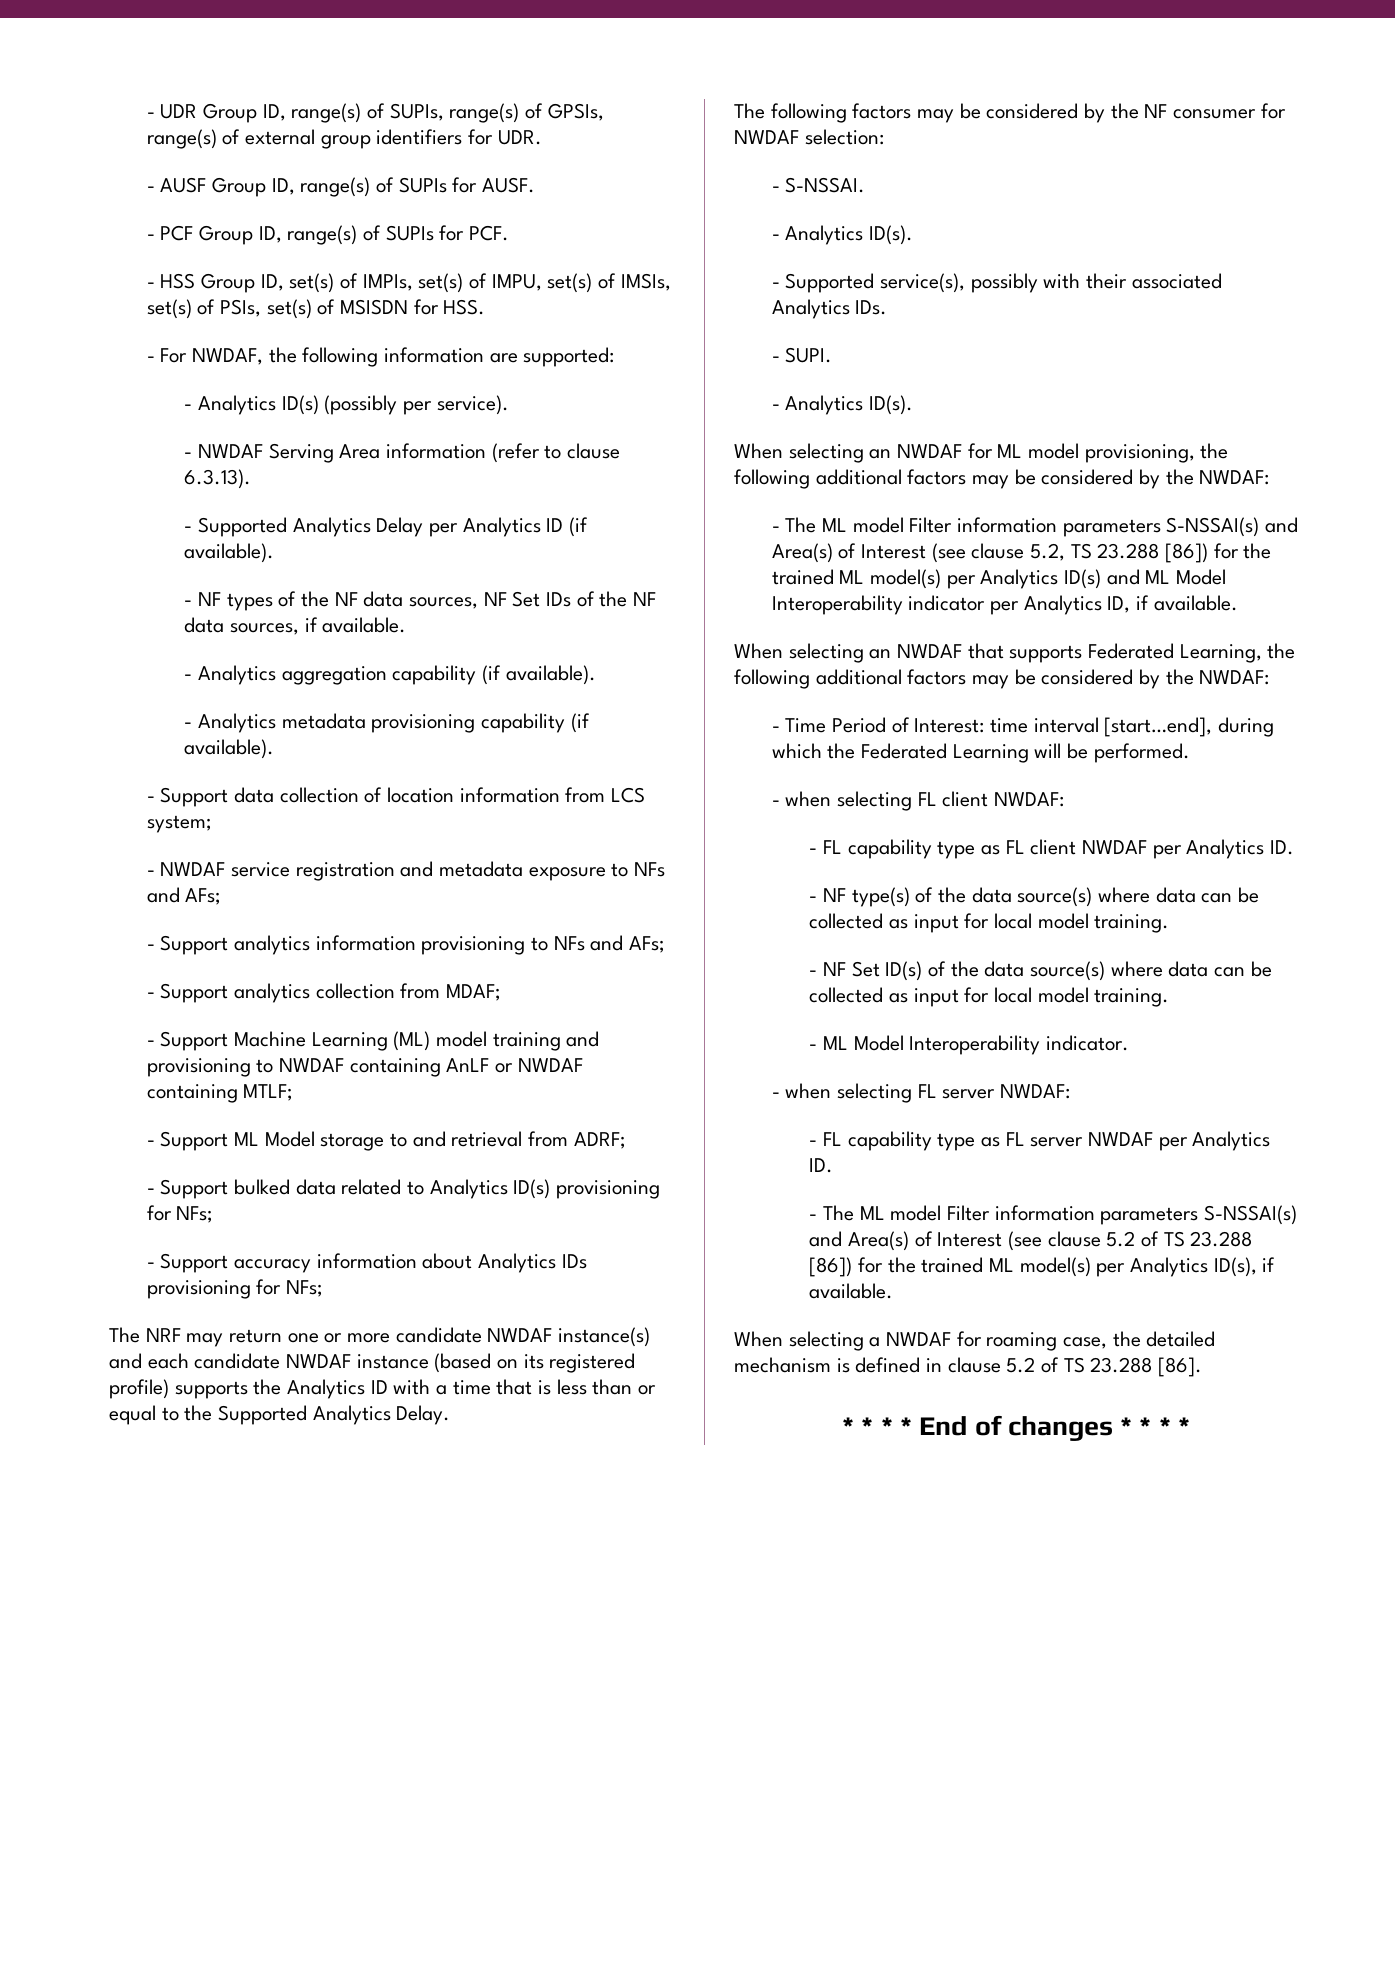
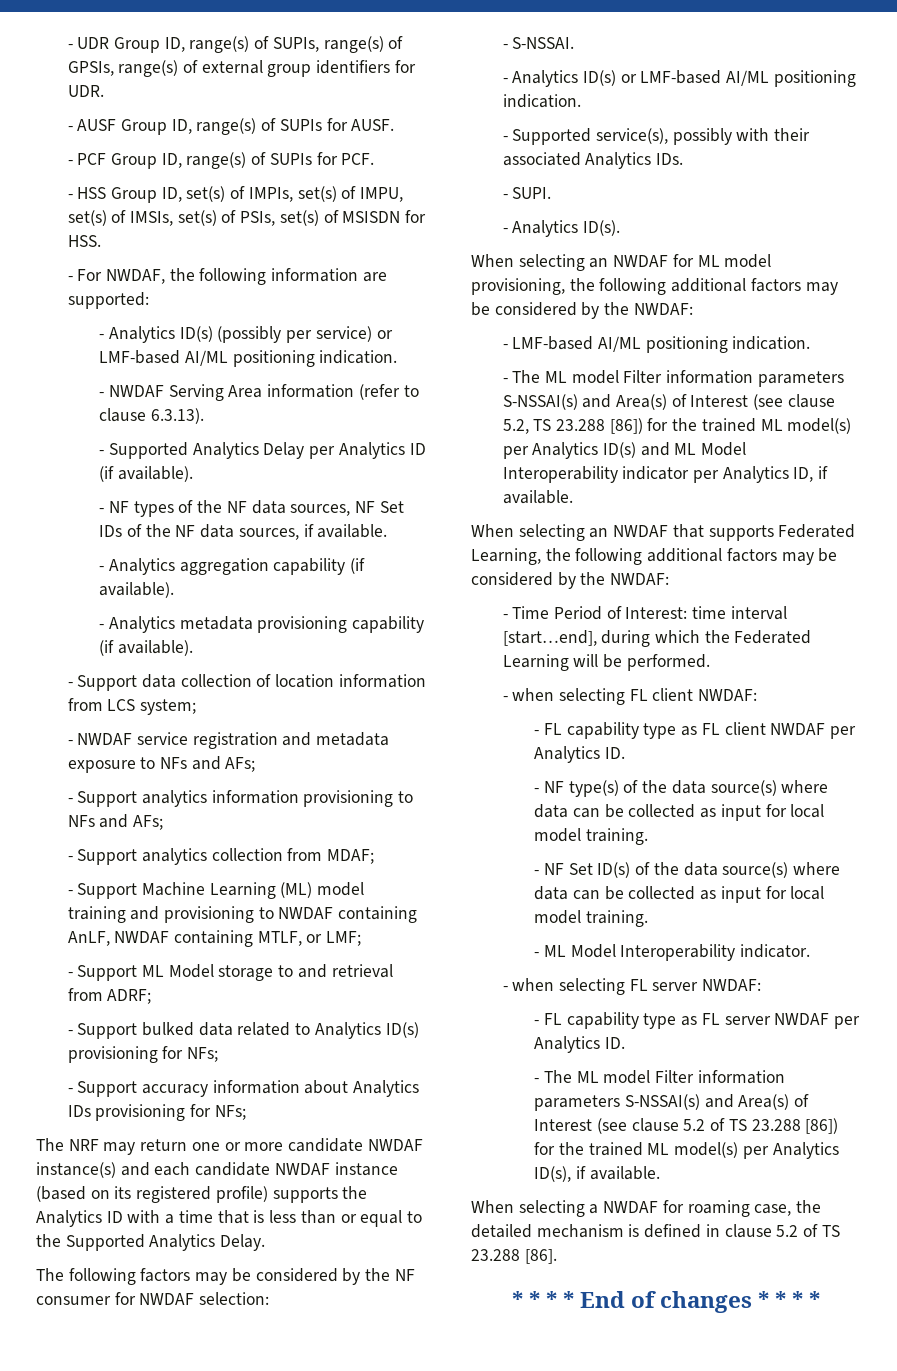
- - Analytics ID(s) (possibly per service).
+ - Analytics ID(s) (possibly per service) or LMF-based AI/ML positioning indication.
- - Support Machine Learning (ML) model training and provisioning to NWDAF containing AnLF or NWDAF containing MTLF;
+ - Support Machine Learning (ML) model training and provisioning to NWDAF containing AnLF, NWDAF containing MTLF, or LMF;
  - S-NSSAI.
- - Analytics ID(s).
+ - Analytics ID(s) or LMF-based AI/ML positioning indication.
+ - LMF-based AI/ML positioning indication.

